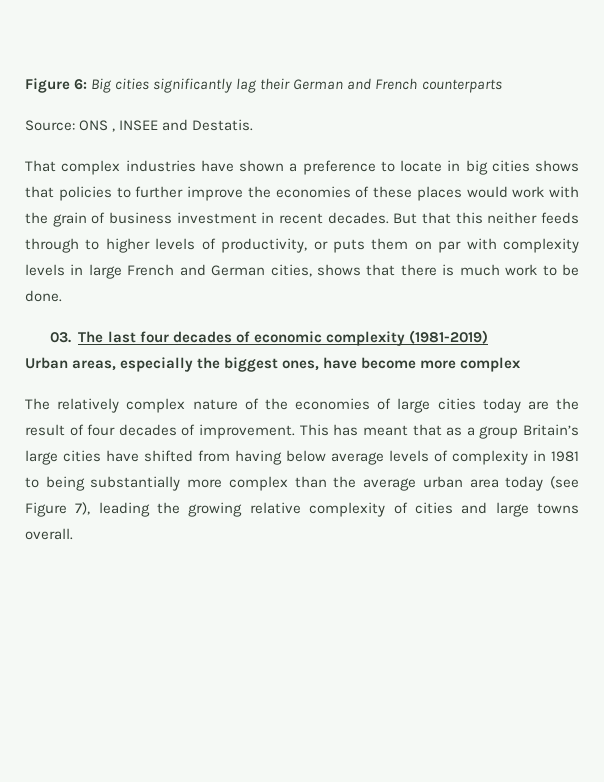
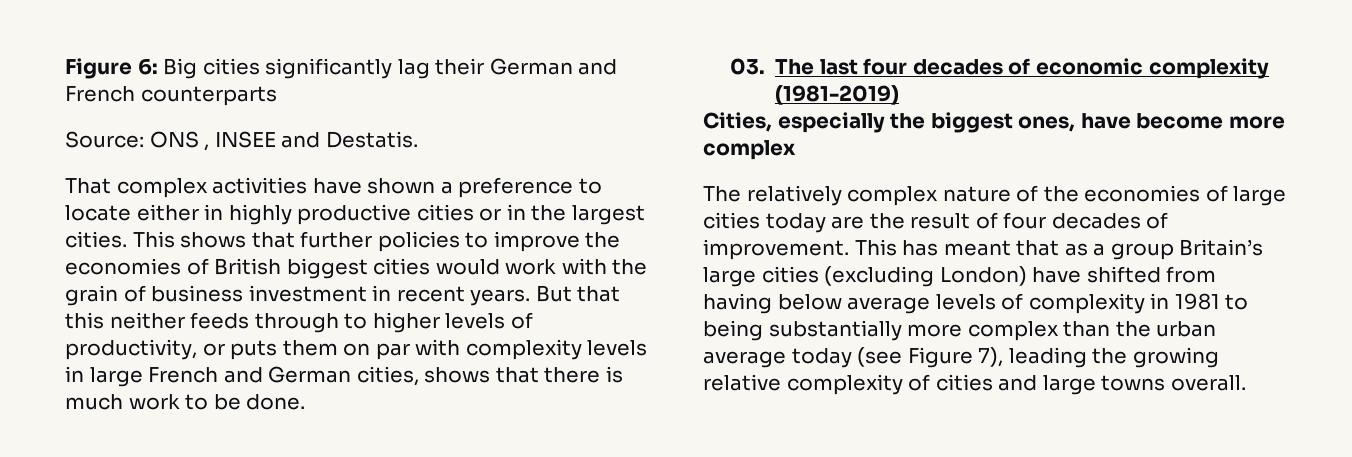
- That complex industries have shown a preference to locate in big cities shows that policies to further improve the economies of these places would work with the grain of business investment in recent decades.
+ That complex activities have shown a preference to locate either in highly productive cities or in the largest cities. This shows that further policies to improve the economies of British biggest cities would work with the grain of business investment in recent years.
- Urban areas, especially the biggest ones, have become more complex
+ Cities, especially the biggest ones, have become more complex
- This has meant that as a group Britain’s large cities have shifted from having below average levels of complexity in 1981 to being substantially more complex than the average urban area today (see Figure 7), leading the growing relative complexity of cities and large towns overall.
+ This has meant that as a group Britain’s large cities (excluding London) have shifted from having below average levels of complexity in 1981 to being substantially more complex than the urban average today (see Figure 7), leading the growing relative complexity of cities and large towns overall.

